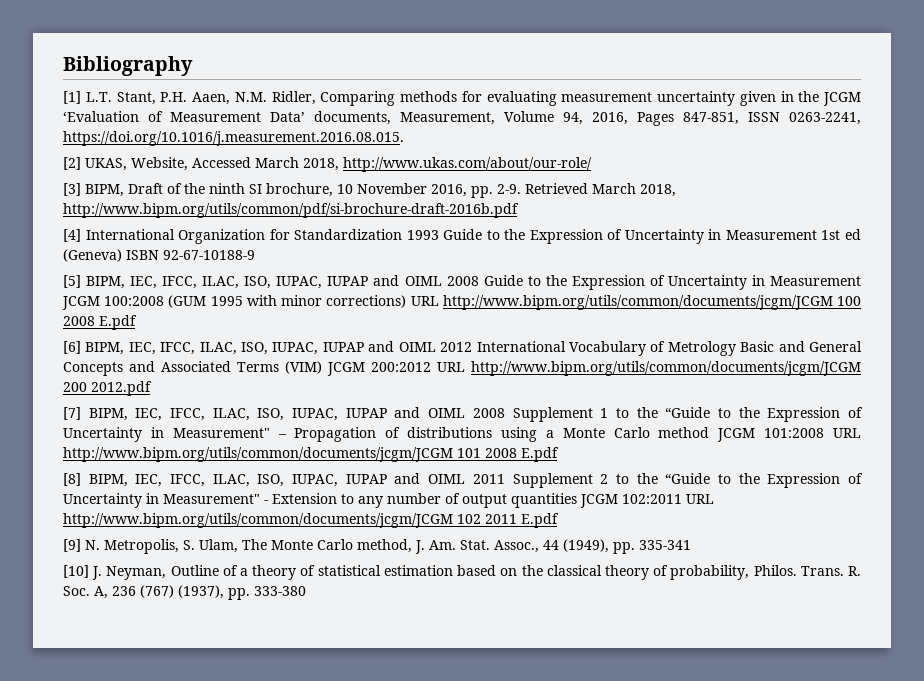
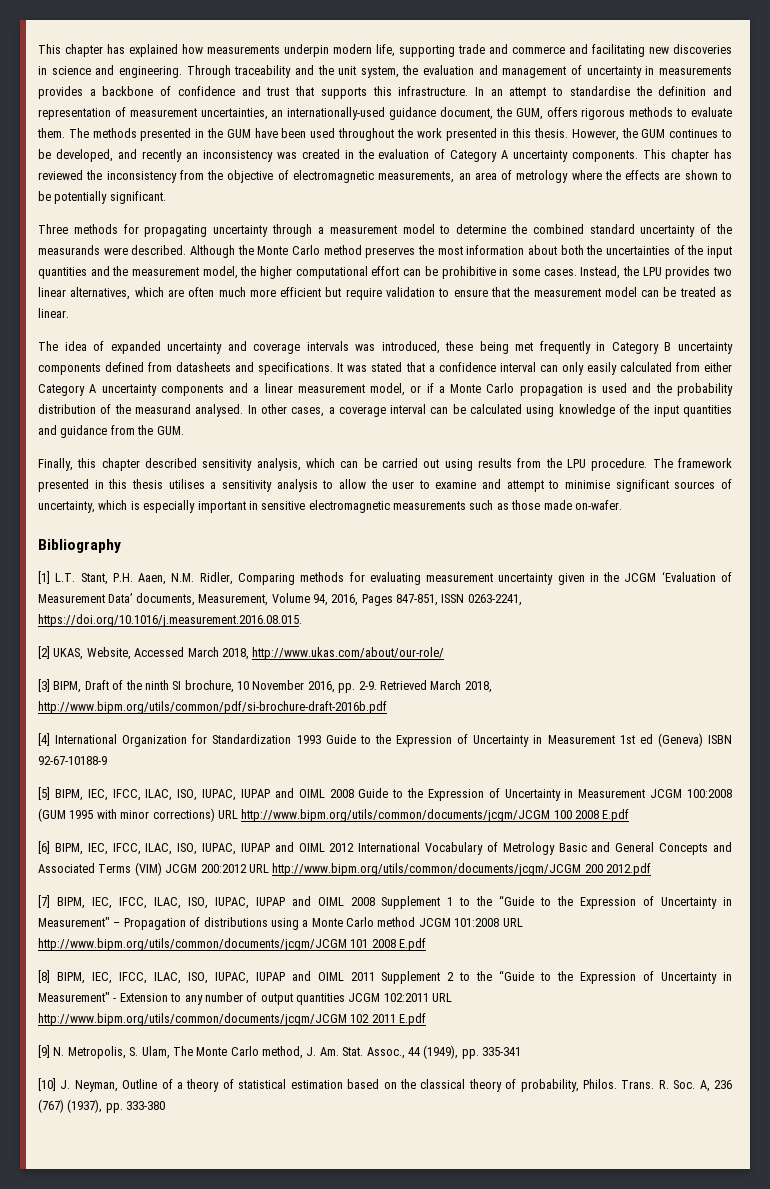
+ This chapter has explained how measurements underpin modern life, supporting trade and commerce and facilitating new discoveries in science and engineering. Through traceability and the unit system, the evaluation and management of uncertainty in measurements provides a backbone of confidence and trust that supports this infrastructure. In an attempt to standardise the definition and representation of measurement uncertainties, an internationally-used guidance document, the GUM, offers rigorous methods to evaluate them. The methods presented in the GUM have been used throughout the work presented in this thesis. However, the GUM continues to be developed, and recently an inconsistency was created in the evaluation of Category A uncertainty components. This chapter has reviewed the inconsistency from the objective of electromagnetic measurements, an area of metrology where the effects are shown to be potentially significant.
+ Three methods for propagating uncertainty through a measurement model to determine the combined standard uncertainty of the measurands were described. Although the Monte Carlo method preserves the most information about both the uncertainties of the input quantities and the measurement model, the higher computational effort can be prohibitive in some cases. Instead, the LPU provides two linear alternatives, which are often much more efficient but require validation to ensure that the measurement model can be treated as linear.
+ The idea of expanded uncertainty and coverage intervals was introduced, these being met frequently in Category B uncertainty components defined from datasheets and specifications. It was stated that a confidence interval can only easily calculated from either Category A uncertainty components and a linear measurement model, or if a Monte Carlo propagation is used and the probability distribution of the measurand analysed. In other cases, a coverage interval can be calculated using knowledge of the input quantities and guidance from the GUM.
+ Finally, this chapter described sensitivity analysis, which can be carried out using results from the LPU procedure. The framework presented in this thesis utilises a sensitivity analysis to allow the user to examine and attempt to minimise significant sources of uncertainty, which is especially important in sensitive electromagnetic measurements such as those made on-wafer.

